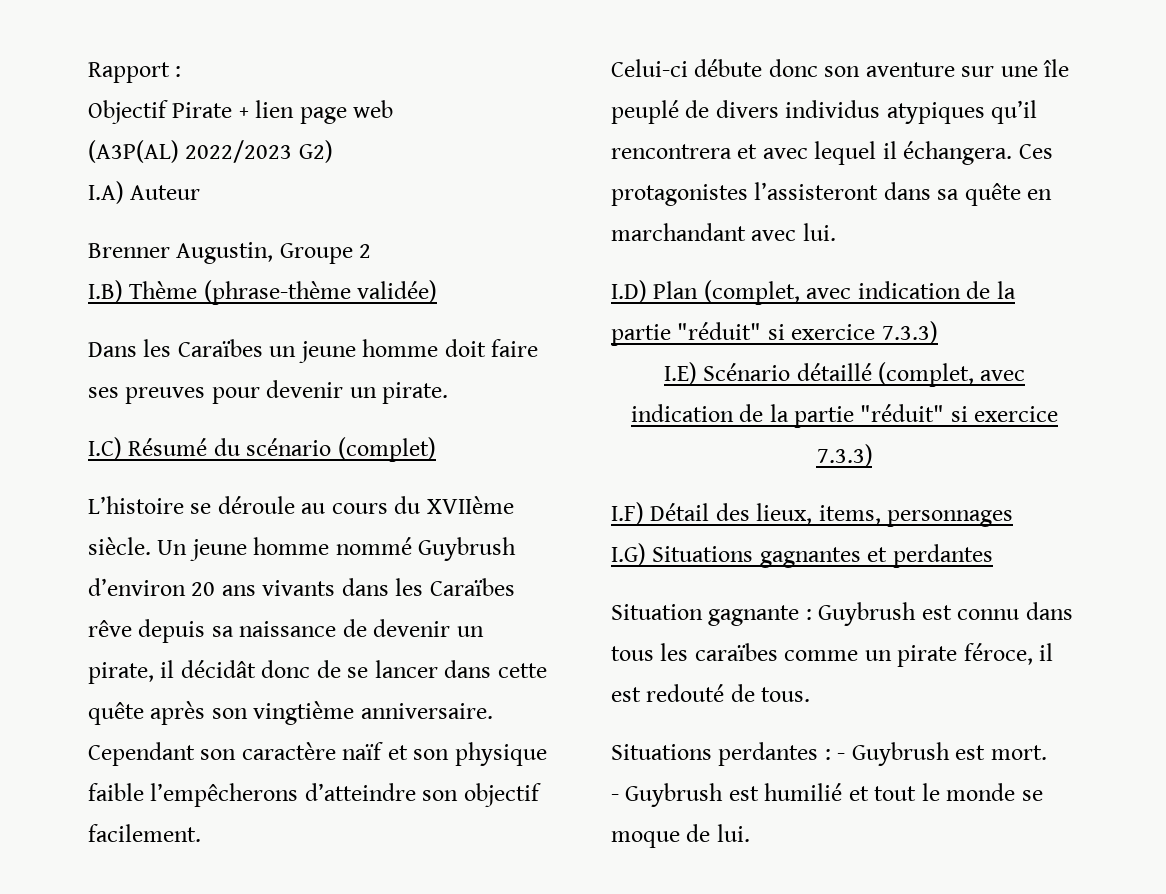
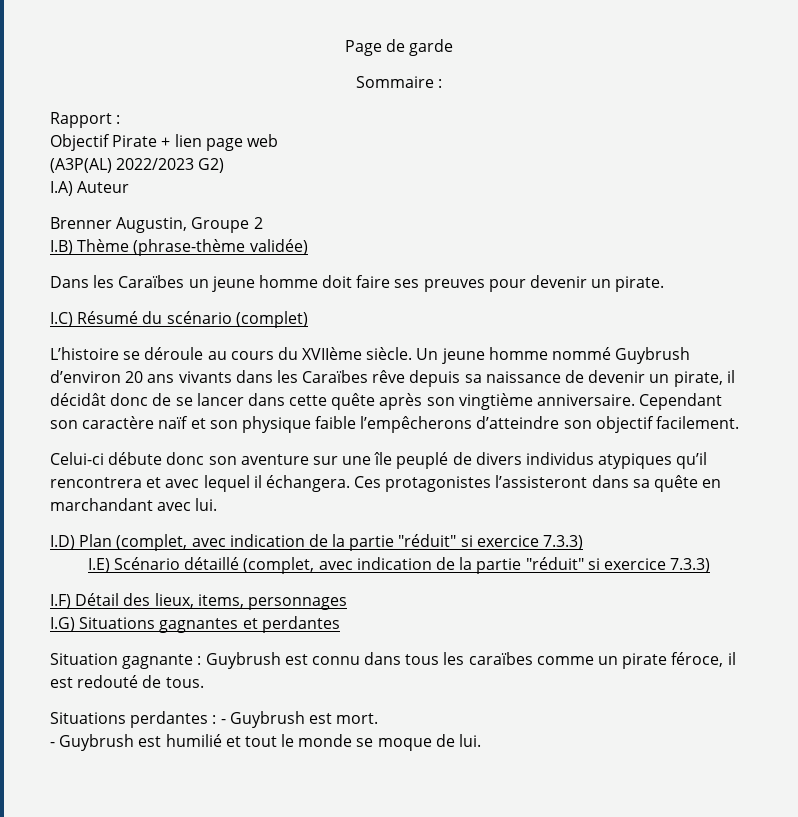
+ Page de garde
+ Sommaire :

